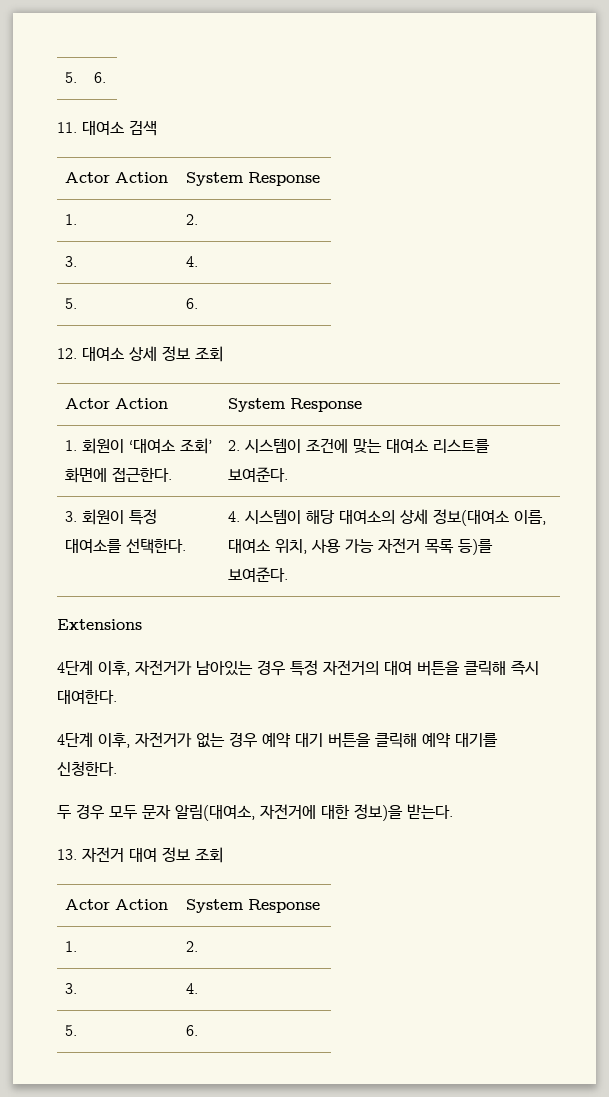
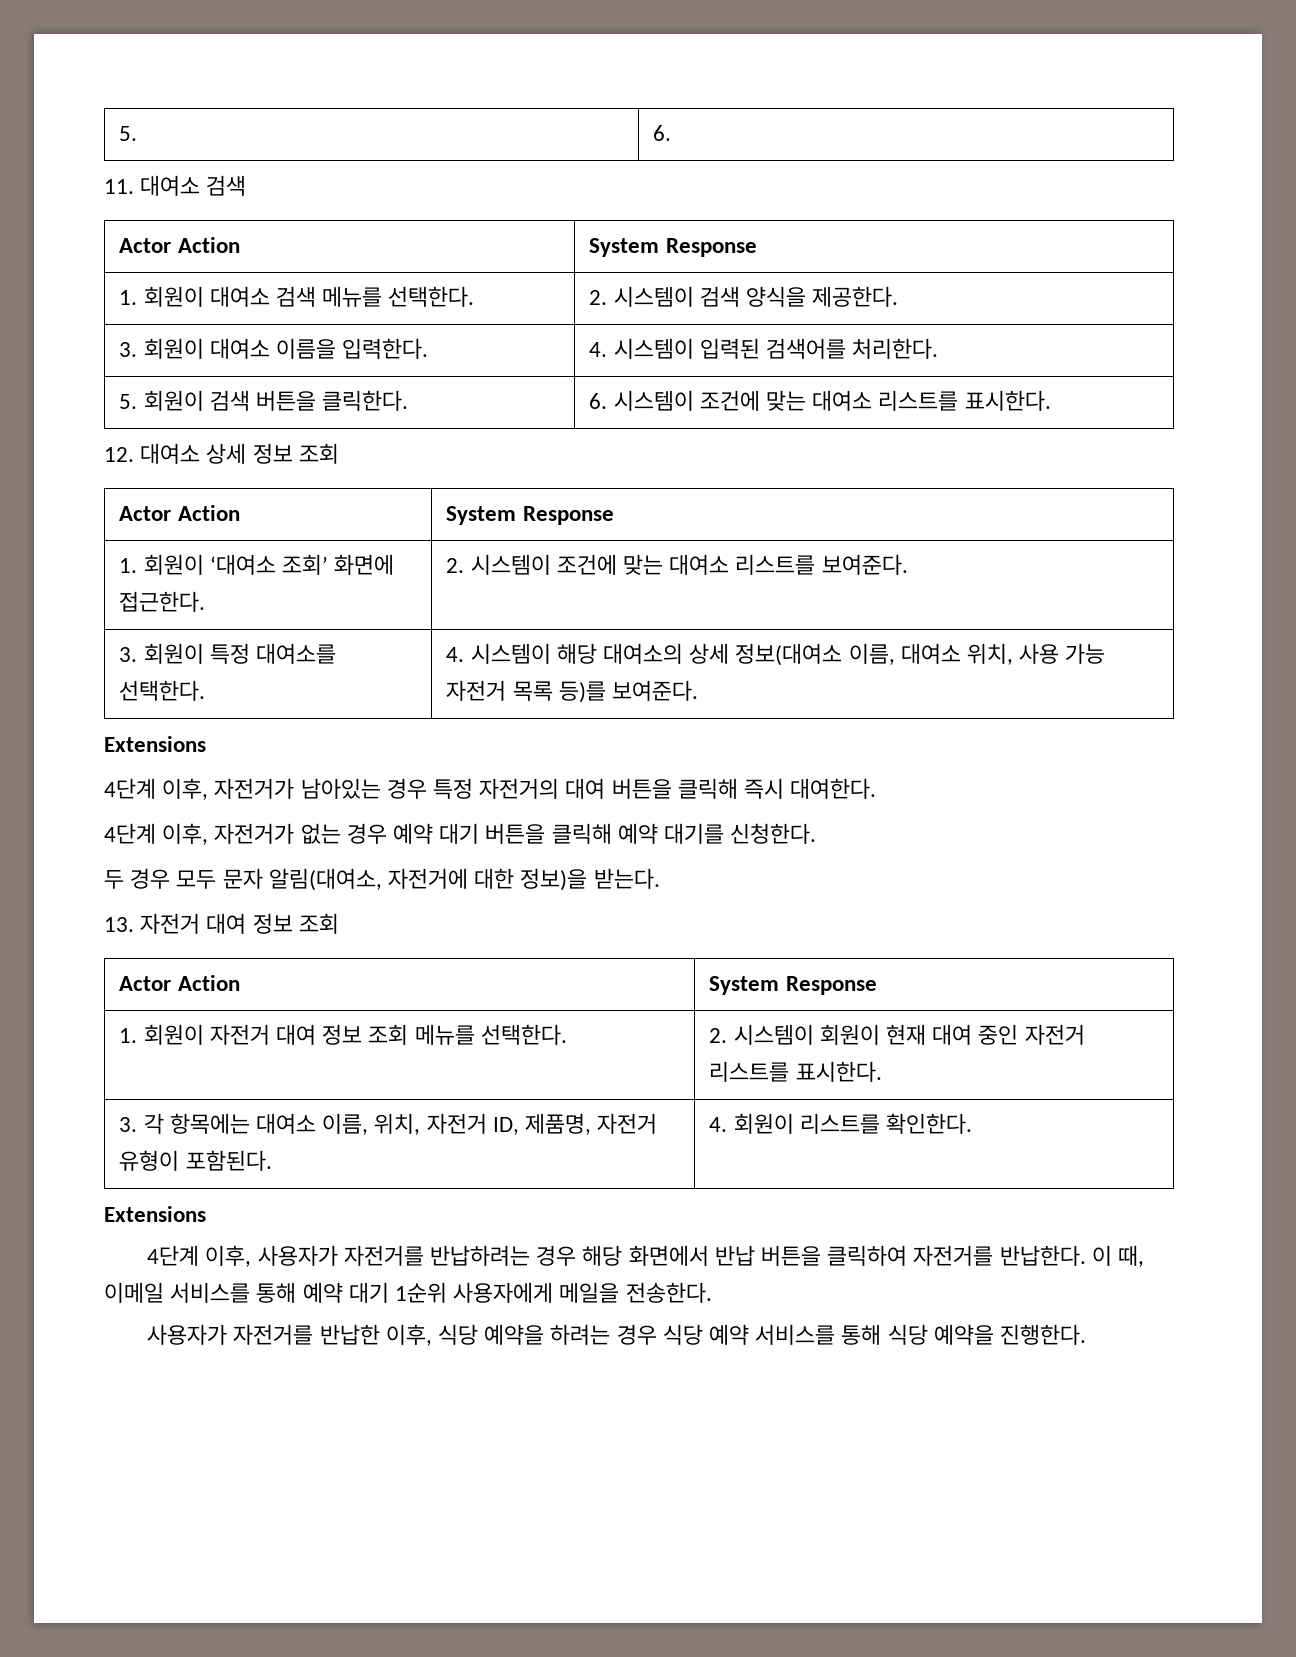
  11. 대여소 검색
  Actor Action | System Response
- 1. | 2.
- 3. | 4.
- 5. | 6.
+ 1. 회원이 대여소 검색 메뉴를 선택한다. | 2. 시스템이 검색 양식을 제공한다.
+ 3. 회원이 대여소 이름을 입력한다. | 4. 시스템이 입력된 검색어를 처리한다.
+ 5. 회원이 검색 버튼을 클릭한다. | 6. 시스템이 조건에 맞는 대여소 리스트를 표시한다.
  13. 자전거 대여 정보 조회
  Actor Action | System Response
- 1. | 2.
- 3. | 4.
- 5. | 6.
+ 1. 회원이 자전거 대여 정보 조회 메뉴를 선택한다. | 2. 시스템이 회원이 현재 대여 중인 자전거 리스트를 표시한다.
+ 3. 각 항목에는 대여소 이름, 위치, 자전거 ID, 제품명, 자전거 유형이 포함된다. | 4. 회원이 리스트를 확인한다.
+ Extensions
+ 4단계 이후, 사용자가 자전거를 반납하려는 경우 해당 화면에서 반납 버튼을 클릭하여 자전거를 반납한다. 이 때, 이메일 서비스를 통해 예약 대기 1순위 사용자에게 메일을 전송한다.
+ 사용자가 자전거를 반납한 이후, 식당 예약을 하려는 경우 식당 예약 서비스를 통해 식당 예약을 진행한다.

